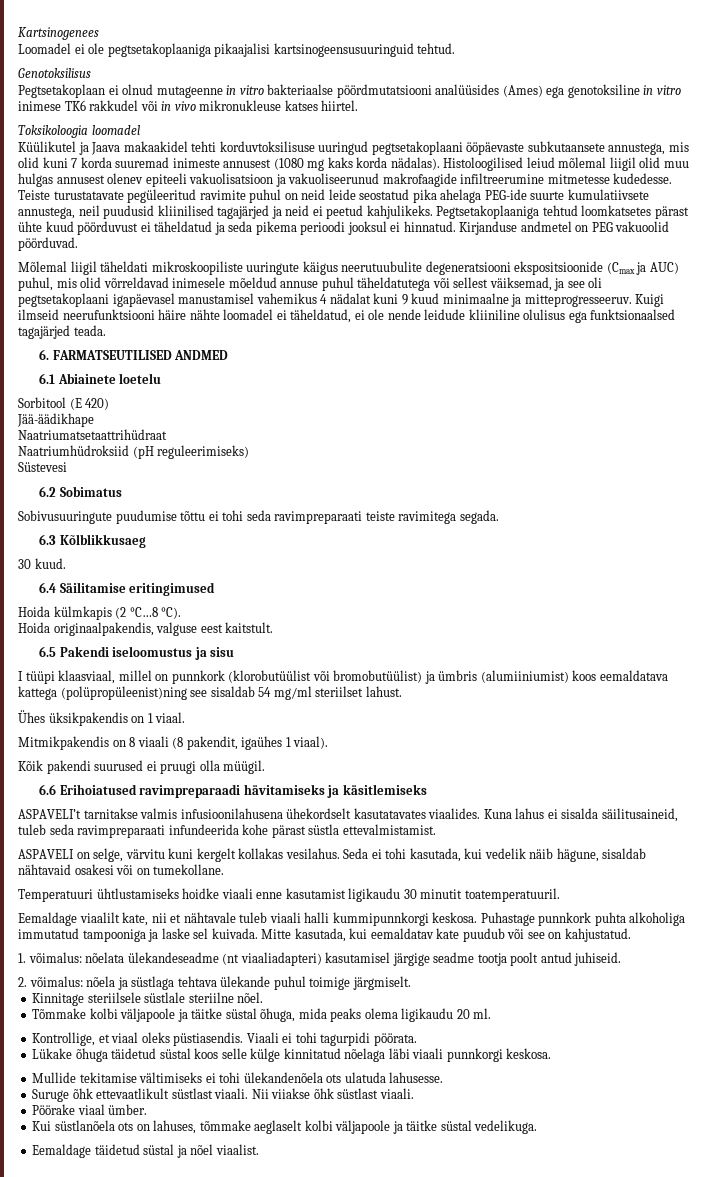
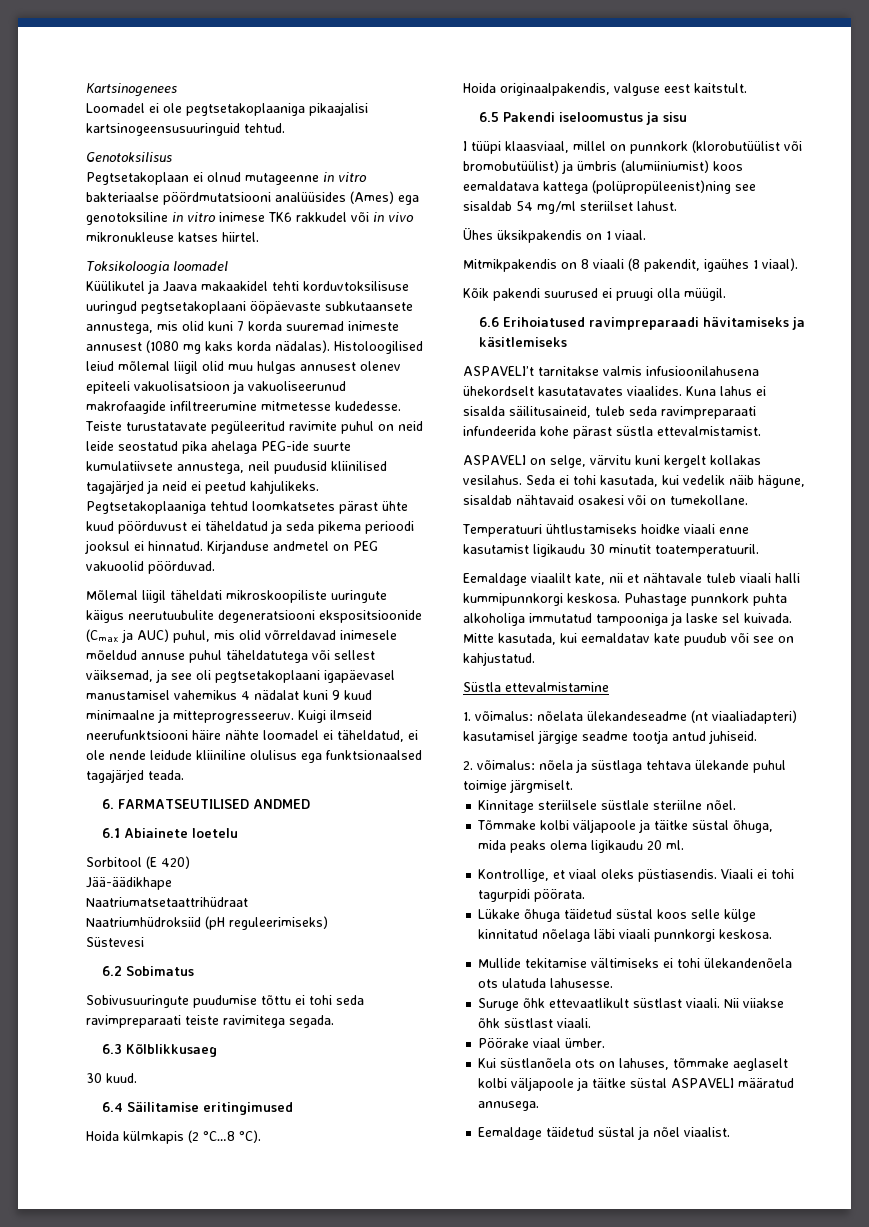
+ Süstla ettevalmistamine
- 1. võimalus: nõelata ülekandeseadme (nt viaaliadapteri) kasutamisel järgige seadme tootja poolt antud juhiseid.
+ 1. võimalus: nõelata ülekandeseadme (nt viaaliadapteri) kasutamisel järgige seadme tootja antud juhiseid.
- Kui süstlanõela ots on lahuses, tõmmake aeglaselt kolbi väljapoole ja täitke süstal vedelikuga.
+ Kui süstlanõela ots on lahuses, tõmmake aeglaselt kolbi väljapoole ja täitke süstal ASPAVELI määratud annusega.

